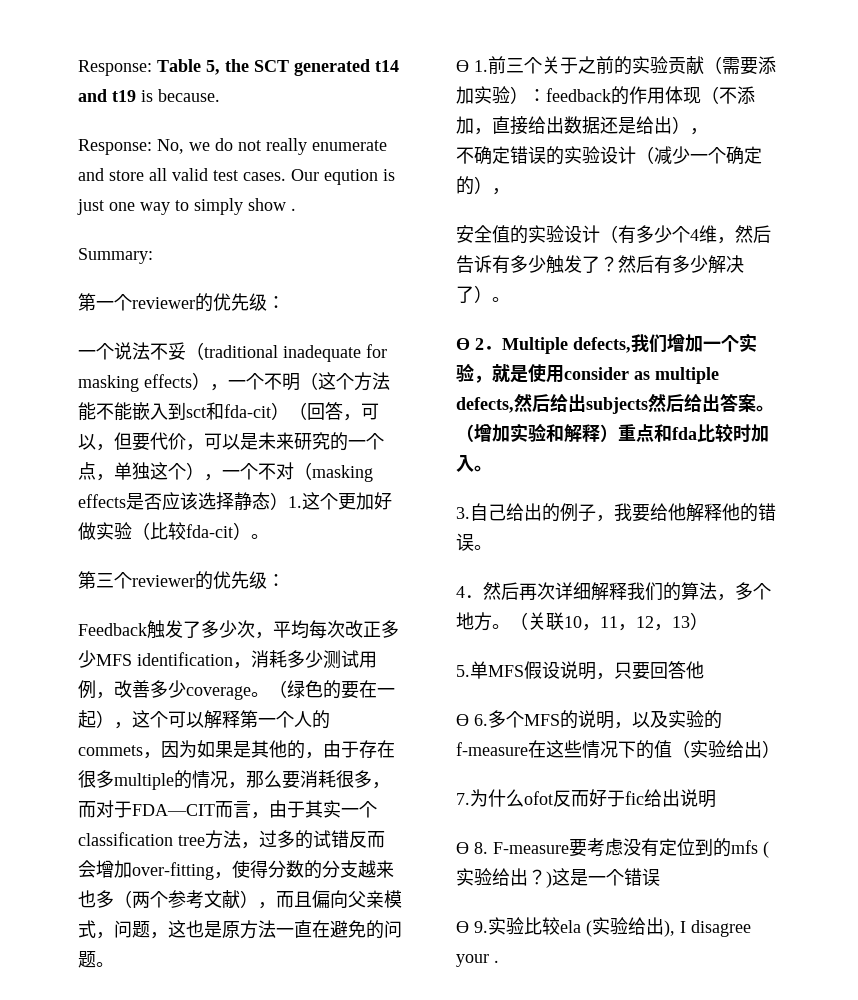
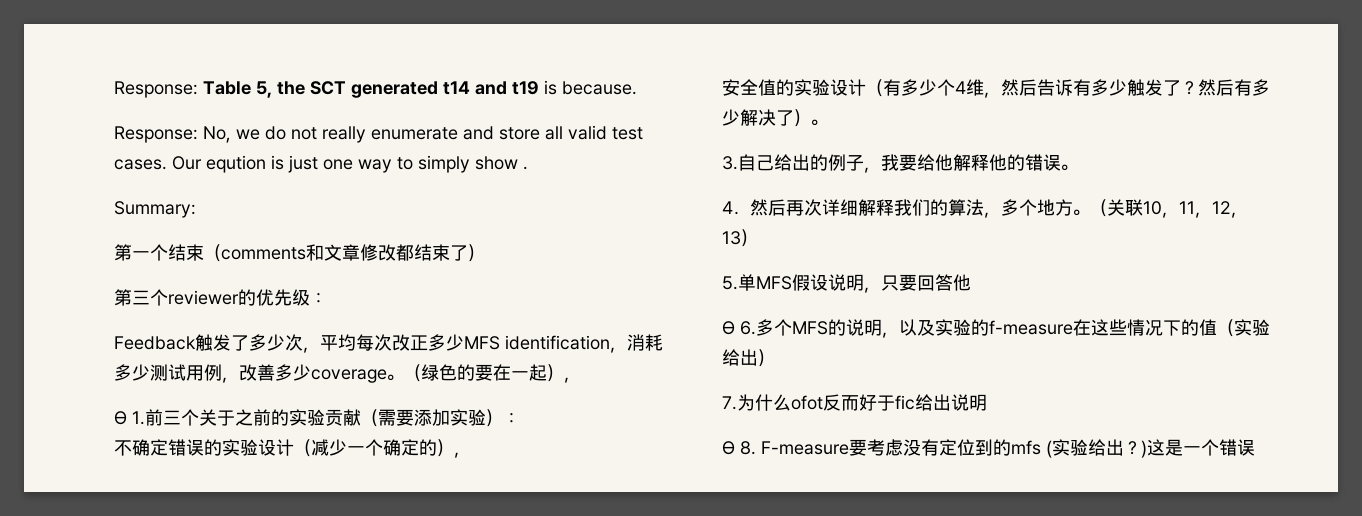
- 第一个reviewer的优先级：
- 一个说法不妥（traditional inadequate for masking effects），一个不明（这个方法能不能嵌入到sct和fda-cit）（回答，可以，但要代价，可以是未来研究的一个点，单独这个），一个不对（masking effects是否应该选择静态）1.这个更加好做实验（比较fda-cit）。
+ 第一个结束（comments和文章修改都结束了）
- （绿色的要在一起），这个可以解释第一个人的commets，因为如果是其他的，由于存在很多multiple的情况，那么要消耗很多，而对于FDA—CIT而言，由于其实一个classification tree方法，过多的试错反而会增加over-fitting，使得分数的分支越来也多（两个参考文献），而且偏向父亲模式，问题，这也是原方法一直在避免的问题。
+ （绿色的要在一起），
- Ɵ 1.前三个关于之前的实验贡献（需要添加实验）：feedback的作用体现（不添加，直接给出数据还是给出），
+ Ɵ 1.前三个关于之前的实验贡献（需要添加实验）：
- Ɵ 2．Multiple defects,我们增加一个实验，就是使用consider as multiple defects,然后给出subjects然后给出答案。（增加实验和解释）重点和fda比较时加入。
- Ɵ 9.实验比较ela (实验给出), I disagree your .

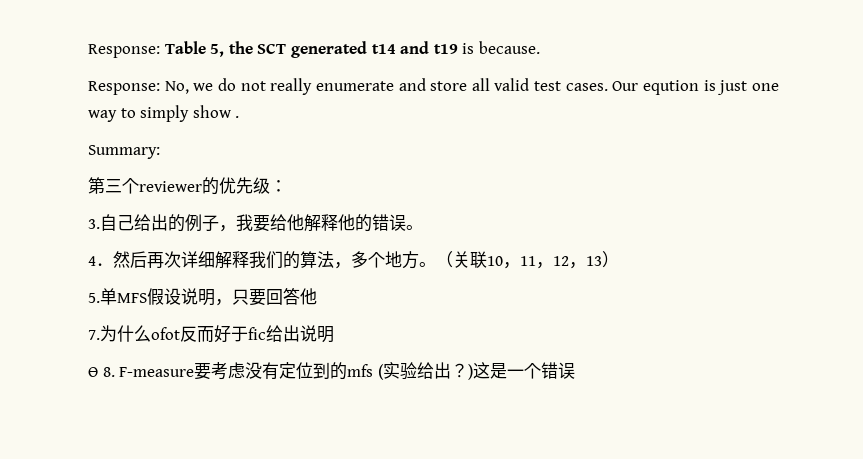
- 第一个结束（comments和文章修改都结束了）
- Feedback触发了多少次，平均每次改正多少MFS identification，消耗多少测试用例，改善多少coverage。（绿色的要在一起），
- Ɵ 1.前三个关于之前的实验贡献（需要添加实验）：
- 不确定错误的实验设计（减少一个确定的），
- 安全值的实验设计（有多少个4维，然后告诉有多少触发了？然后有多少解决了）。
- Ɵ 6.多个MFS的说明，以及实验的f-measure在这些情况下的值（实验给出）

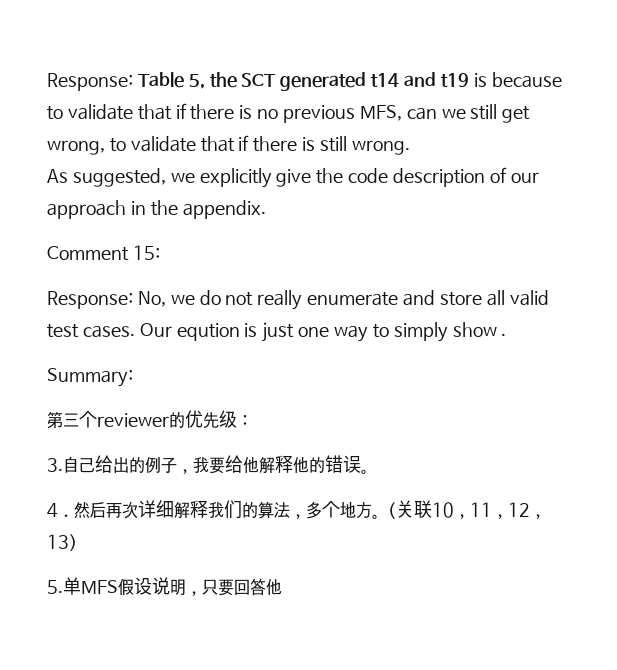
- Response: Table 5, the SCT generated t14 and t19 is because.
+ Response: Table 5, the SCT generated t14 and t19 is because to validate that if there is no previous MFS, can we still get wrong, to validate that if there is still wrong.
+ As suggested, we explicitly give the code description of our approach in the appendix.
+ Comment 15:
- 7.为什么ofot反而好于fic给出说明
- Ɵ 8. F-measure要考虑没有定位到的mfs (实验给出？)这是一个错误

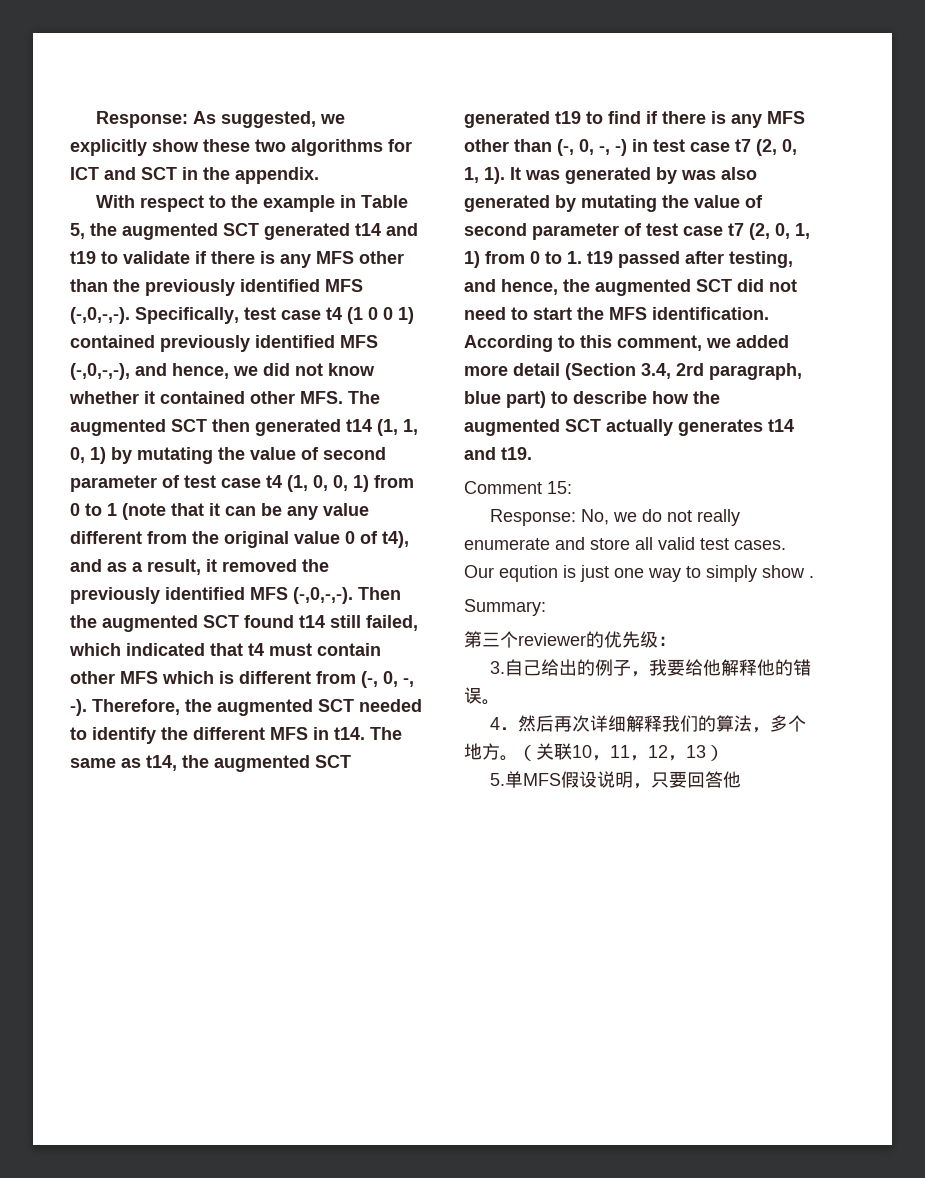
- Response: Table 5, the SCT generated t14 and t19 is because to validate that if there is no previous MFS, can we still get wrong, to validate that if there is still wrong.
- As suggested, we explicitly give the code description of our approach in the appendix.
+ Response: As suggested, we explicitly show these two algorithms for ICT and SCT in the appendix.
+ With respect to the example in Table 5, the augmented SCT generated t14 and t19 to validate if there is any MFS other than the previously identified MFS (-,0,-,-). Specifically, test case t4 (1 0 0 1) contained previously identified MFS (-,0,-,-), and hence, we did not know whether it contained other MFS. The augmented SCT then generated t14 (1, 1, 0, 1) by mutating the value of second parameter of test case t4 (1, 0, 0, 1) from 0 to 1 (note that it can be any value different from the original value 0 of t4), and as a result, it removed the previously identified MFS (-,0,-,-). Then the augmented SCT found t14 still failed, which indicated that t4 must contain other MFS which is different from (-, 0, -, -). Therefore, the augmented SCT needed to identify the different MFS in t14. The same as t14, the augmented SCT generated t19 to find if there is any MFS other than (-, 0, -, -) in test case t7 (2, 0, 1, 1). It was generated by was also generated by mutating the value of second parameter of test case t7 (2, 0, 1, 1) from 0 to 1. t19 passed after testing, and hence, the augmented SCT did not need to start the MFS identification. According to this comment, we added more detail (Section 3.4, 2rd paragraph, blue part) to describe how the augmented SCT actually generates t14 and t19.

